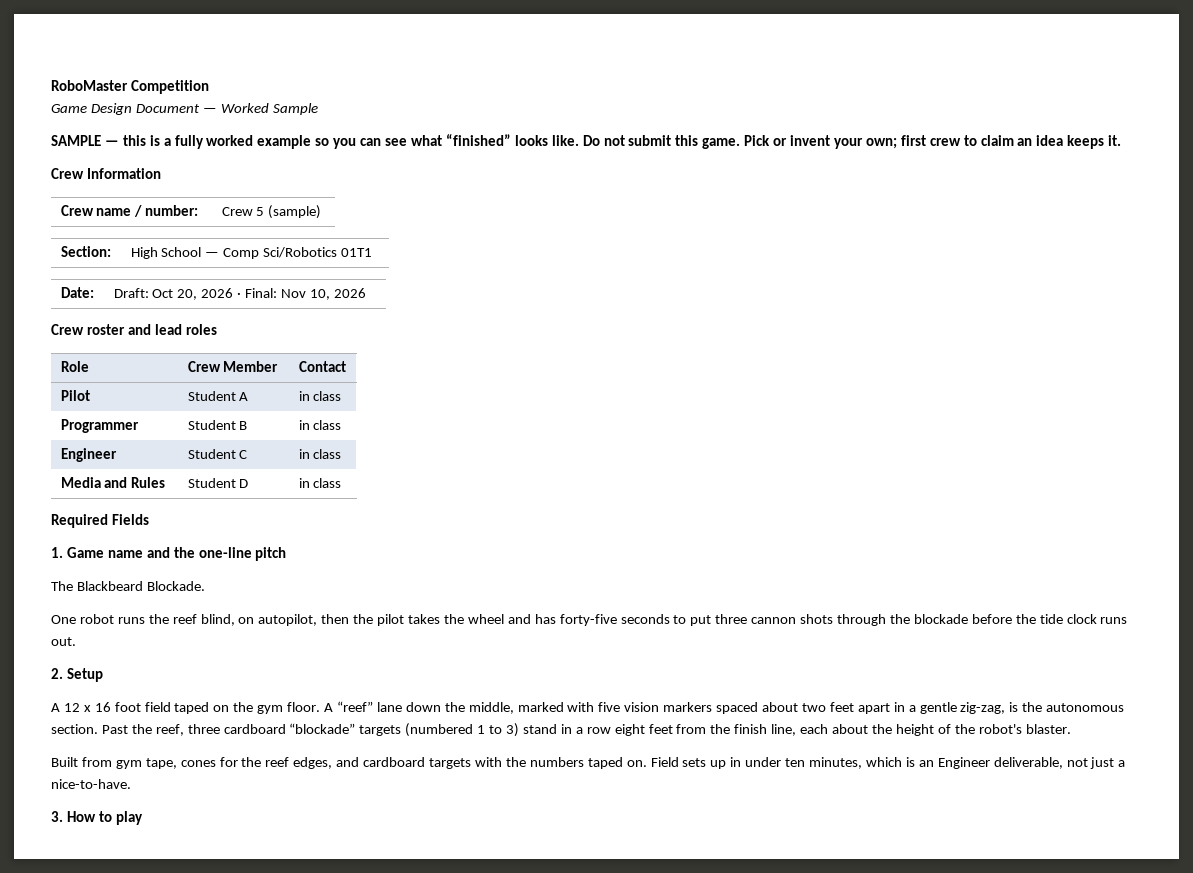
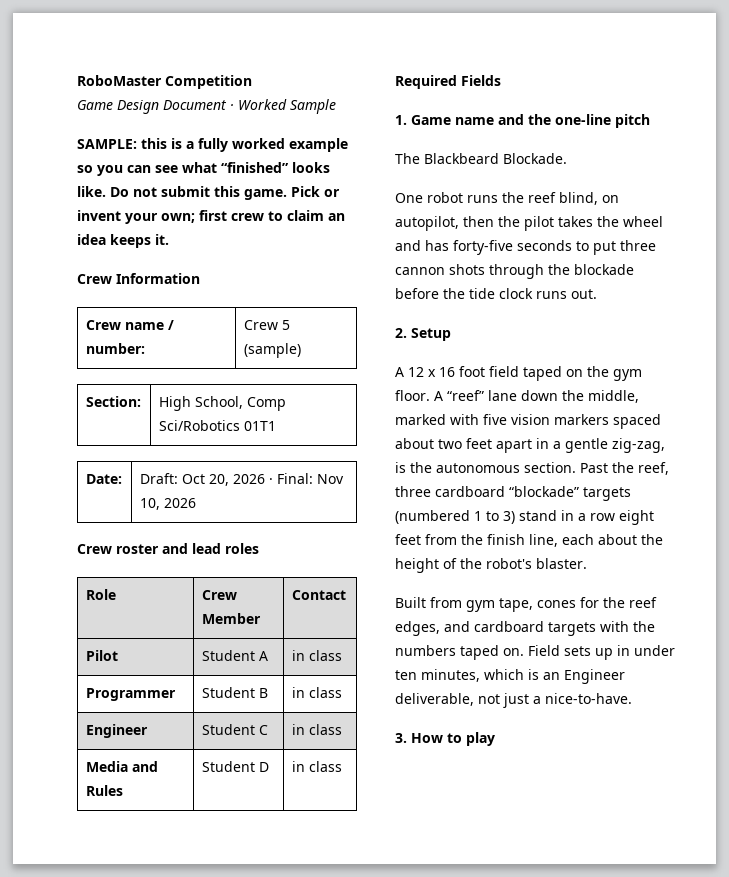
- Game Design Document — Worked Sample
+ Game Design Document · Worked Sample
- SAMPLE — this is a fully worked example so you can see what “finished” looks like.
+ SAMPLE: this is a fully worked example so you can see what “finished” looks like.
- Section: | High School — Comp Sci/Robotics 01T1
+ Section: | High School, Comp Sci/Robotics 01T1

